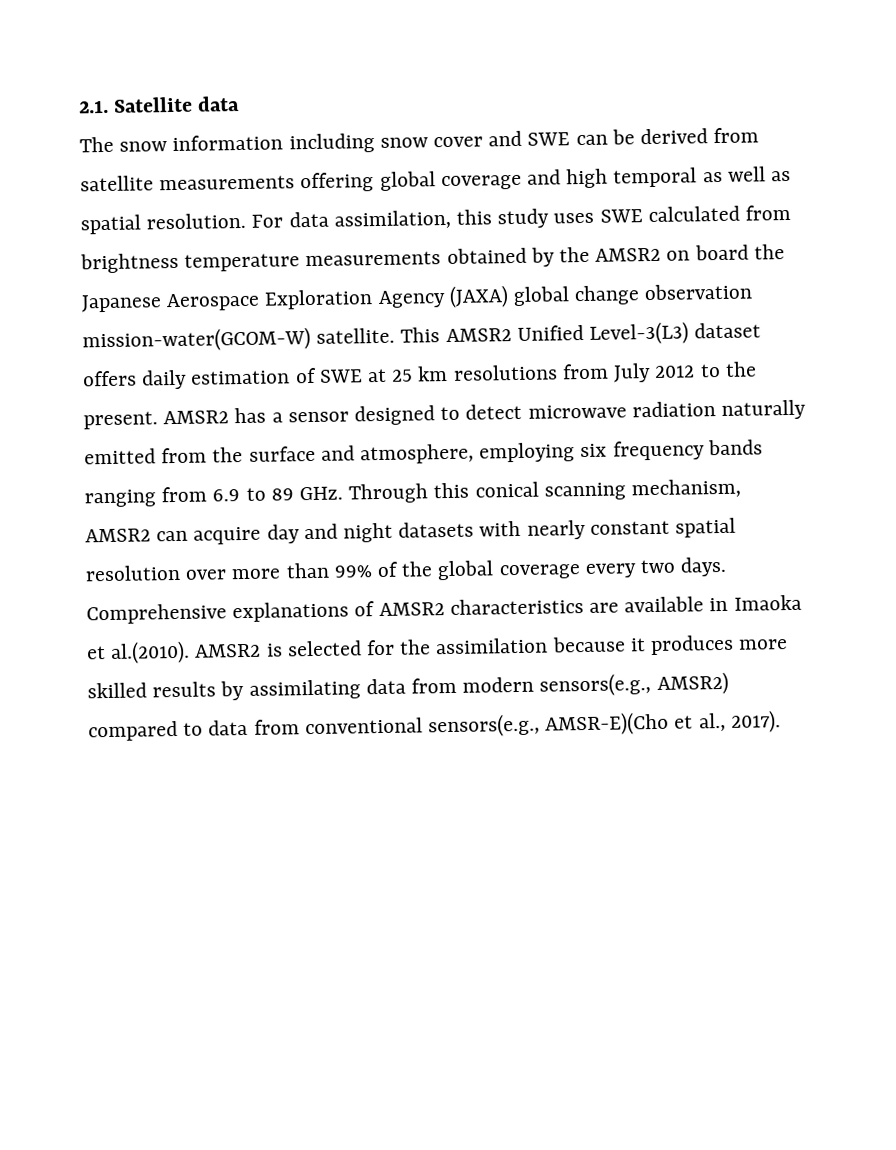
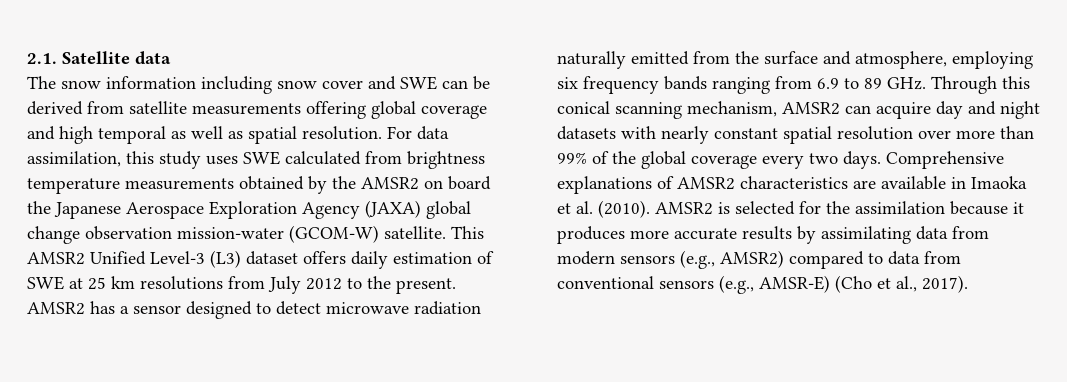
- For data assimilation, this study uses SWE calculated from brightness temperature measurements obtained by the AMSR2 on board the Japanese Aerospace Exploration Agency (JAXA) global change observation mission-water(GCOM-W) satellite.
+ For data assimilation, this study uses SWE calculated from brightness temperature measurements obtained by the AMSR2 on board the Japanese Aerospace Exploration Agency (JAXA) global change observation mission-water (GCOM-W) satellite.
- This AMSR2 Unified Level-3(L3) dataset offers daily estimation of SWE at 25 km resolutions from July 2012 to the present.
+ This AMSR2 Unified Level-3 (L3) dataset offers daily estimation of SWE at 25 km resolutions from July 2012 to the present.
- Comprehensive explanations of AMSR2 characteristics are available in Imaoka et al.(2010). AMSR2 is selected for the assimilation because it produces more skilled results by assimilating data from modern sensors(e.g., AMSR2) compared to data from conventional sensors(e.g., AMSR-E)(Cho et al., 2017).
+ Comprehensive explanations of AMSR2 characteristics are available in Imaoka et al. (2010). AMSR2 is selected for the assimilation because it produces more accurate results by assimilating data from modern sensors (e.g., AMSR2) compared to data from conventional sensors (e.g., AMSR-E) (Cho et al., 2017).

